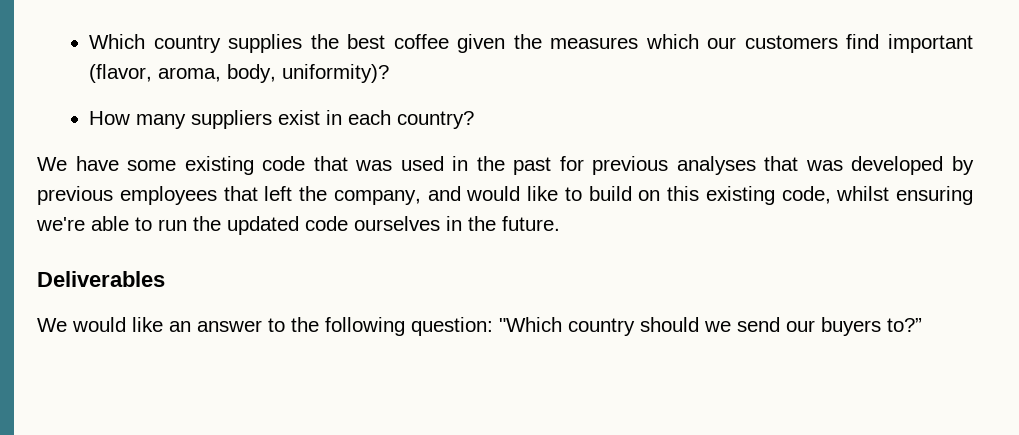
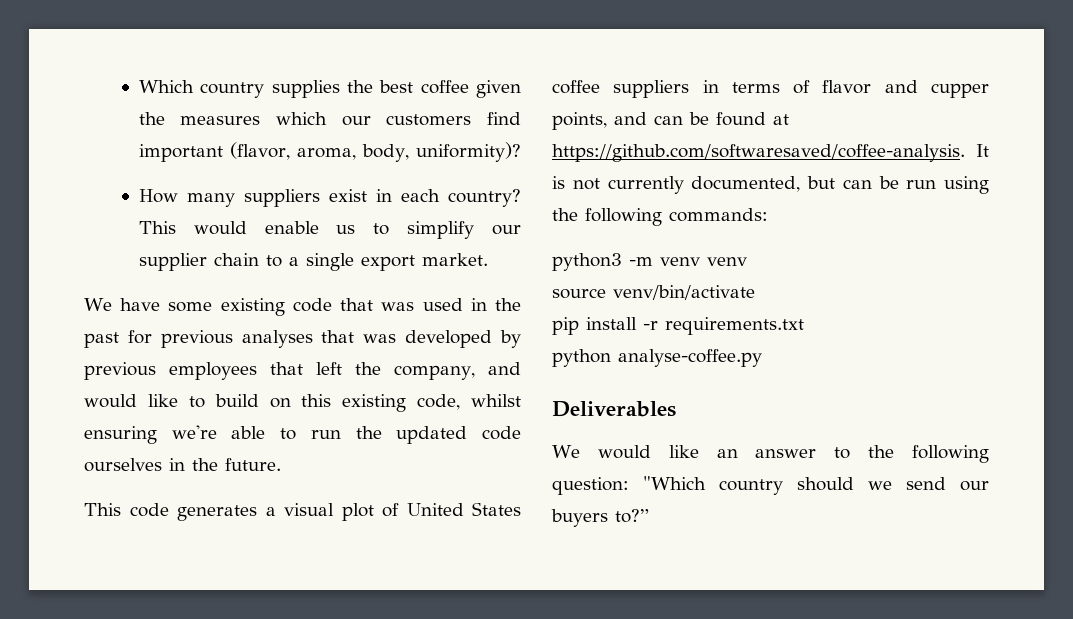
+ This would enable us to simplify our supplier chain to a single export market.
+ This code generates a visual plot of United States coffee suppliers in terms of flavor and cupper points, and can be found at https://github.com/softwaresaved/coffee-analysis. It is not currently documented, but can be run using the following commands:
+ python3 -m venv venv
+ source venv/bin/activate
+ pip install -r requirements.txt
+ python analyse-coffee.py

